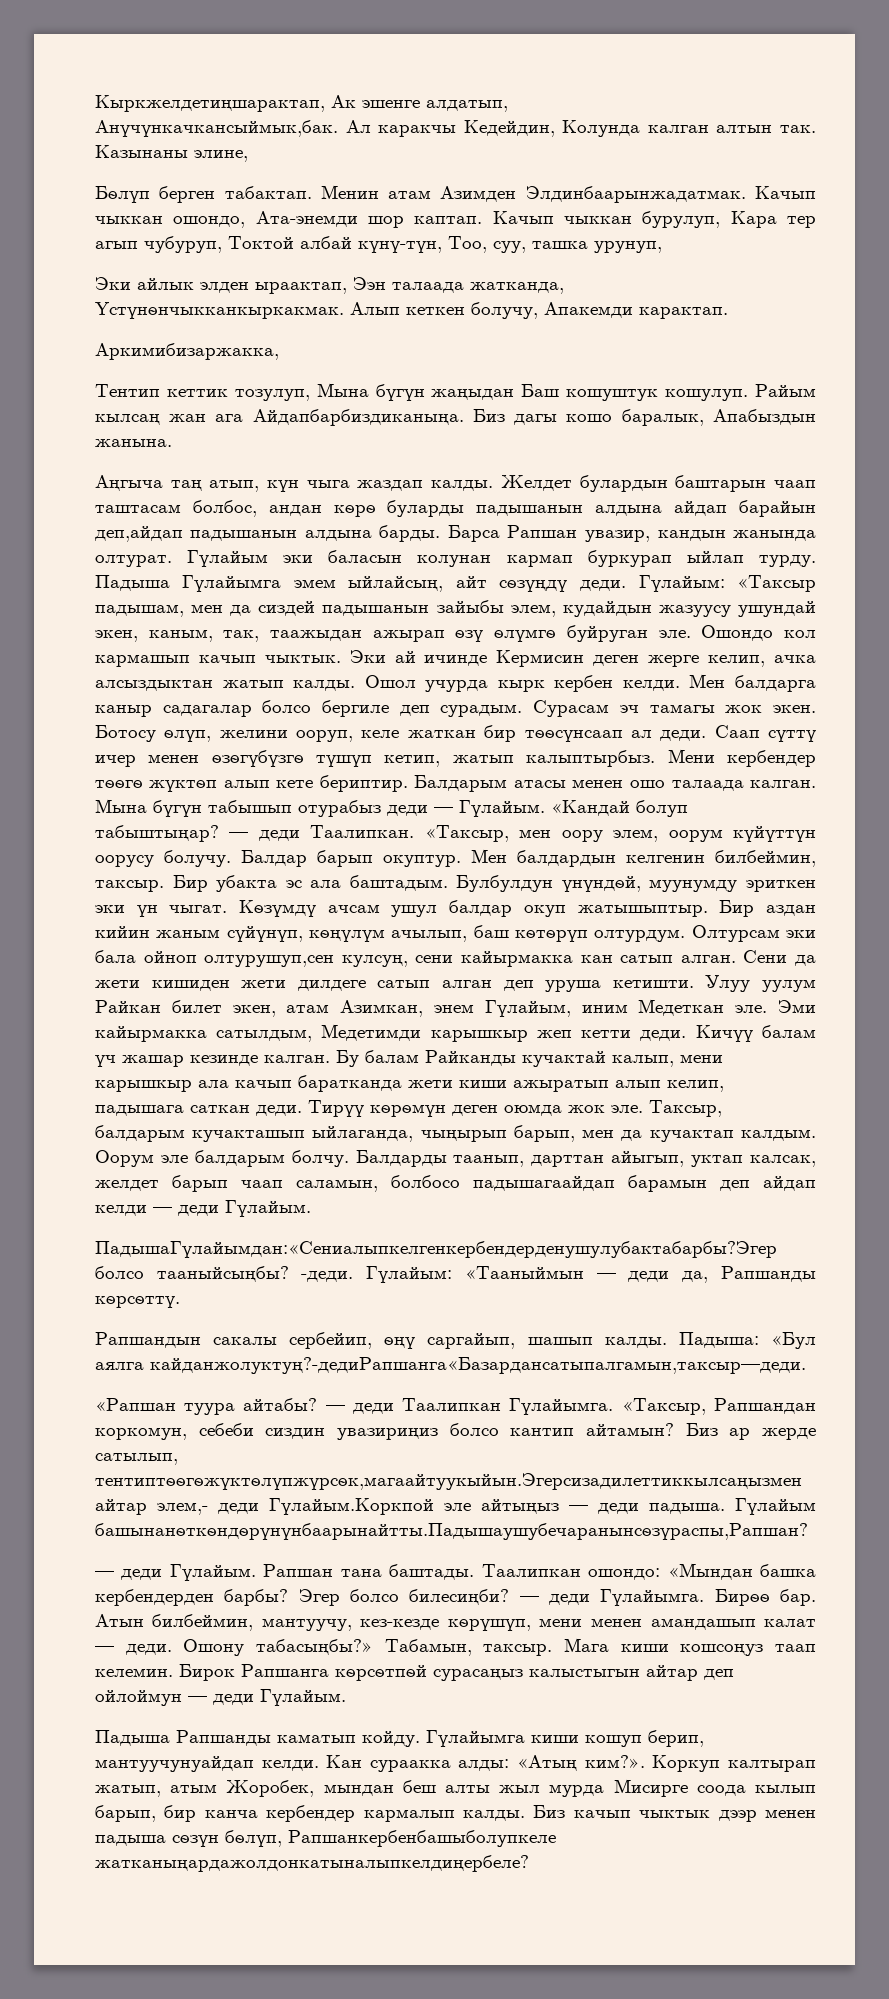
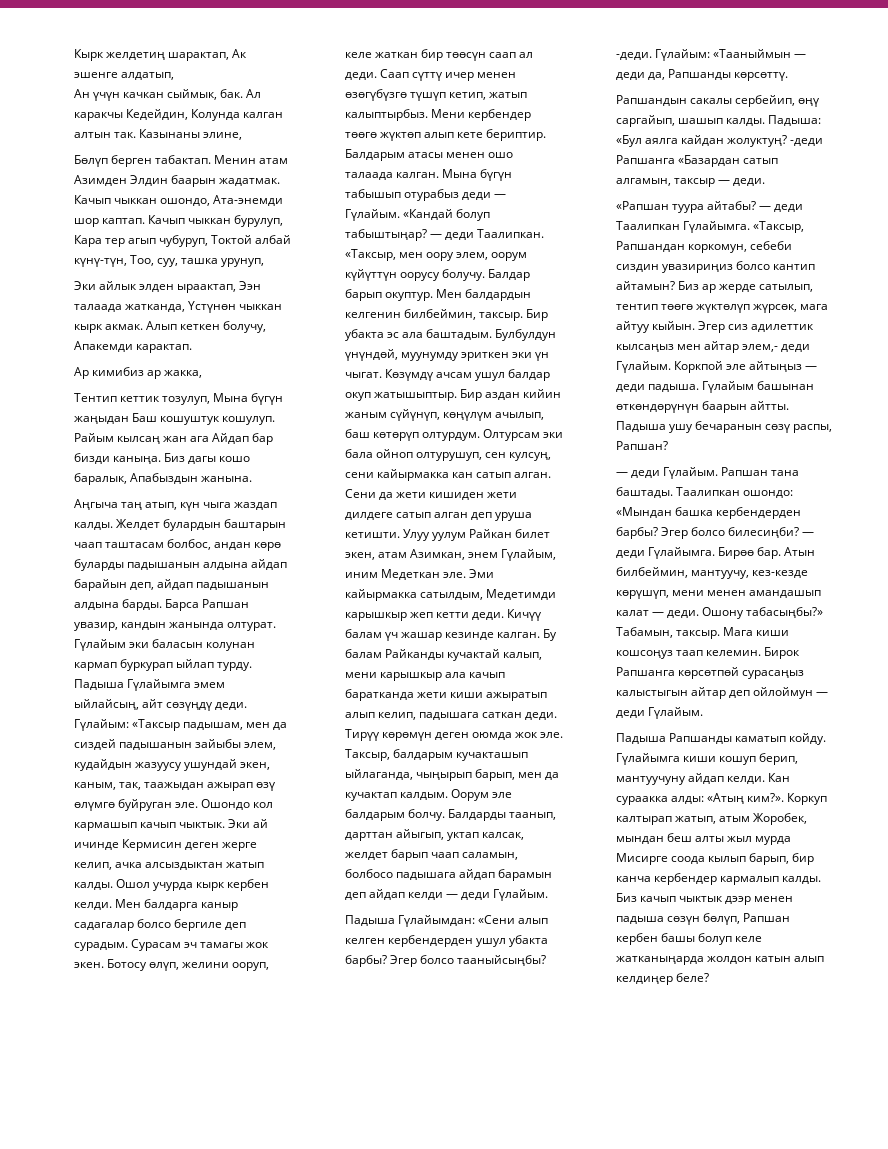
- Кыркжелдетиңшарактап, Ак эшенге алдатып,
+ Кырк желдетиң шарактап, Ак эшенге алдатып,
- Анүчүнкачкансыймык,бак.
+ Ан үчүн качкан сыймык, бак.
- Менин атам Азимден Элдинбаарынжадатмак.
+ Менин атам Азимден Элдин баарын жадатмак.
- Эки айлык элден ыраактап, Ээн талаада жатканда, Үстүнөнчыкканкыркакмак.
+ Эки айлык элден ыраактап, Ээн талаада жатканда, Үстүнөн чыккан кырк акмак.
- Аркимибизаржакка,
+ Ар кимибиз ар жакка,
- Райым кылсаң жан ага Айдапбарбиздиканыңа.
+ Райым кылсаң жан ага Айдап бар бизди каныңа.
- Желдет булардын баштарын чаап таштасам болбос, андан көрө буларды падышанын алдына айдап барайын деп,айдап падышанын алдына барды.
+ Желдет булардын баштарын чаап таштасам болбос, андан көрө буларды падышанын алдына айдап барайын деп, айдап падышанын алдына барды.
- Ботосу өлүп, желини ооруп, келе жаткан бир төөсүнсаап ал деди.
+ Ботосу өлүп, желини ооруп, келе жаткан бир төөсүн саап ал деди.
- Олтурсам эки бала ойноп олтурушуп,сен кулсуң, сени кайырмакка кан сатып алган.
+ Олтурсам эки бала ойноп олтурушуп, сен кулсуң, сени кайырмакка кан сатып алган.
- Балдарды таанып, дарттан айыгып, уктап калсак, желдет барып чаап саламын, болбосо падышагаайдап барамын деп айдап келди — деди Гүлайым.
+ Балдарды таанып, дарттан айыгып, уктап калсак, желдет барып чаап саламын, болбосо падышага айдап барамын деп айдап келди — деди Гүлайым.
- ПадышаГүлайымдан:«Сениалыпкелгенкербендерденушулубактабарбы?Эгер болсо тааныйсыңбы?
+ Падыша Гүлайымдан: «Сени алып келген кербендерден ушул убакта барбы? Эгер болсо тааныйсыңбы?
- Падыша: «Бул аялга кайданжолуктуң?-дедиРапшанга«Базардансатыпалгамын,таксыр—деди.
+ Падыша: «Бул аялга кайдан жолуктуң? -деди Рапшанга «Базардан сатып алгамын, таксыр — деди.
- Биз ар жерде сатылып, тентиптөөгөжүктөлүпжүрсөк,магаайтуукыйын.Эгерсизадилеттиккылсаңызмен айтар элем,- деди Гүлайым.Коркпой эле айтыңыз — деди падыша.
+ Биз ар жерде сатылып, тентип төөгө жүктөлүп жүрсөк, мага айтуу кыйын. Эгер сиз адилеттик кылсаңыз мен айтар элем,- деди Гүлайым. Коркпой эле айтыңыз — деди падыша.
- Гүлайым башынанөткөндөрүнүнбаарынайтты.Падышаушубечаранынсөзүраспы,Рапшан?
+ Гүлайым башынан өткөндөрүнүн баарын айтты. Падыша ушу бечаранын сөзү распы, Рапшан?
- Гүлайымга киши кошуп берип, мантуучунуайдап келди.
+ Гүлайымга киши кошуп берип, мантуучуну айдап келди.
- Биз качып чыктык дээр менен падыша сөзүн бөлүп, Рапшанкербенбашыболупкеле жатканыңардажолдонкатыналыпкелдиңербеле?
+ Биз качып чыктык дээр менен падыша сөзүн бөлүп, Рапшан кербен башы болуп келе жатканыңарда жолдон катын алып келдиңер беле?

